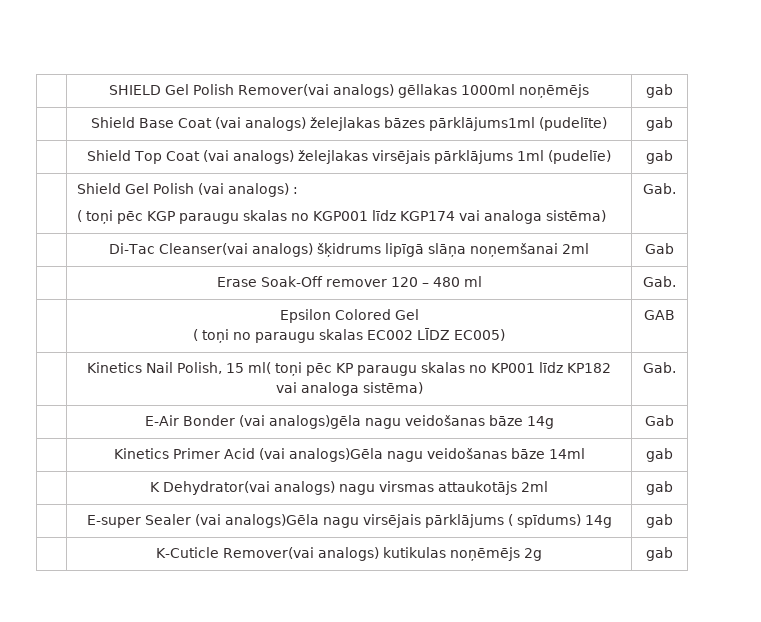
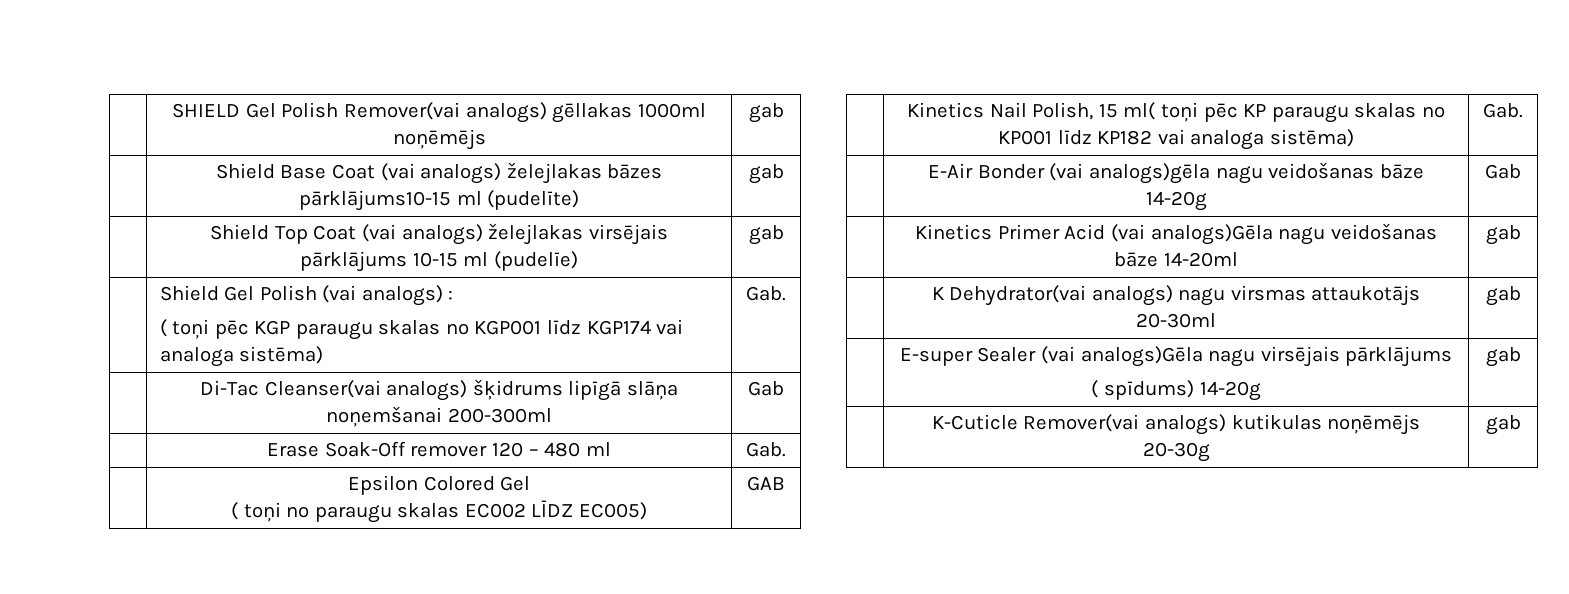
- | Shield Base Coat (vai analogs) želejlakas bāzes pārklājums1ml (pudelīte) | gab
+ | Shield Base Coat (vai analogs) želejlakas bāzes pārklājums10-15 ml (pudelīte) | gab
- | Shield Top Coat (vai analogs) želejlakas virsējais pārklājums 1ml (pudelīe) | gab
+ | Shield Top Coat (vai analogs) želejlakas virsējais pārklājums 10-15 ml (pudelīe) | gab
- | Di-Tac Cleanser(vai analogs) šķidrums lipīgā slāņa noņemšanai 2ml | Gab
+ | Di-Tac Cleanser(vai analogs) šķidrums lipīgā slāņa noņemšanai 200-300ml | Gab
- | E-Air Bonder (vai analogs)gēla nagu veidošanas bāze 14g | Gab
+ | E-Air Bonder (vai analogs)gēla nagu veidošanas bāze 14-20g | Gab
- | Kinetics Primer Acid (vai analogs)Gēla nagu veidošanas bāze 14ml | gab
+ | Kinetics Primer Acid (vai analogs)Gēla nagu veidošanas bāze 14-20ml | gab
- | K Dehydrator(vai analogs) nagu virsmas attaukotājs 2ml | gab
+ | K Dehydrator(vai analogs) nagu virsmas attaukotājs 20-30ml | gab
- | E-super Sealer (vai analogs)Gēla nagu virsējais pārklājums ( spīdums) 14g | gab
+ | E-super Sealer (vai analogs)Gēla nagu virsējais pārklājums
+ ( spīdums) 14-20g | gab
- | K-Cuticle Remover(vai analogs) kutikulas noņēmējs 2g | gab
+ | K-Cuticle Remover(vai analogs) kutikulas noņēmējs 20-30g | gab

